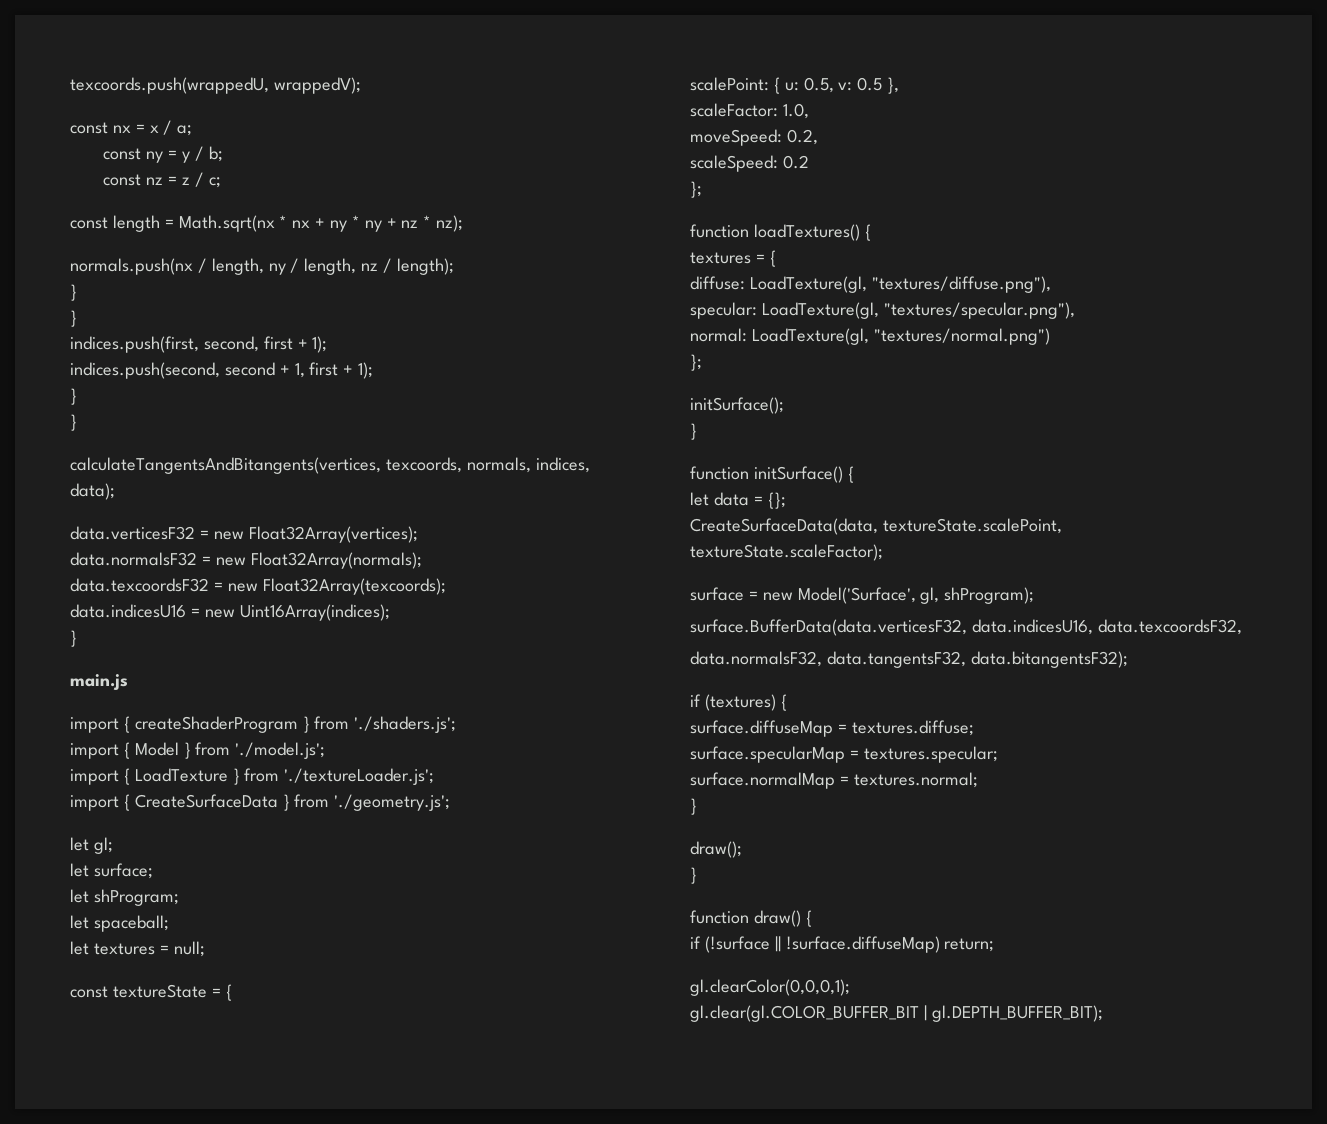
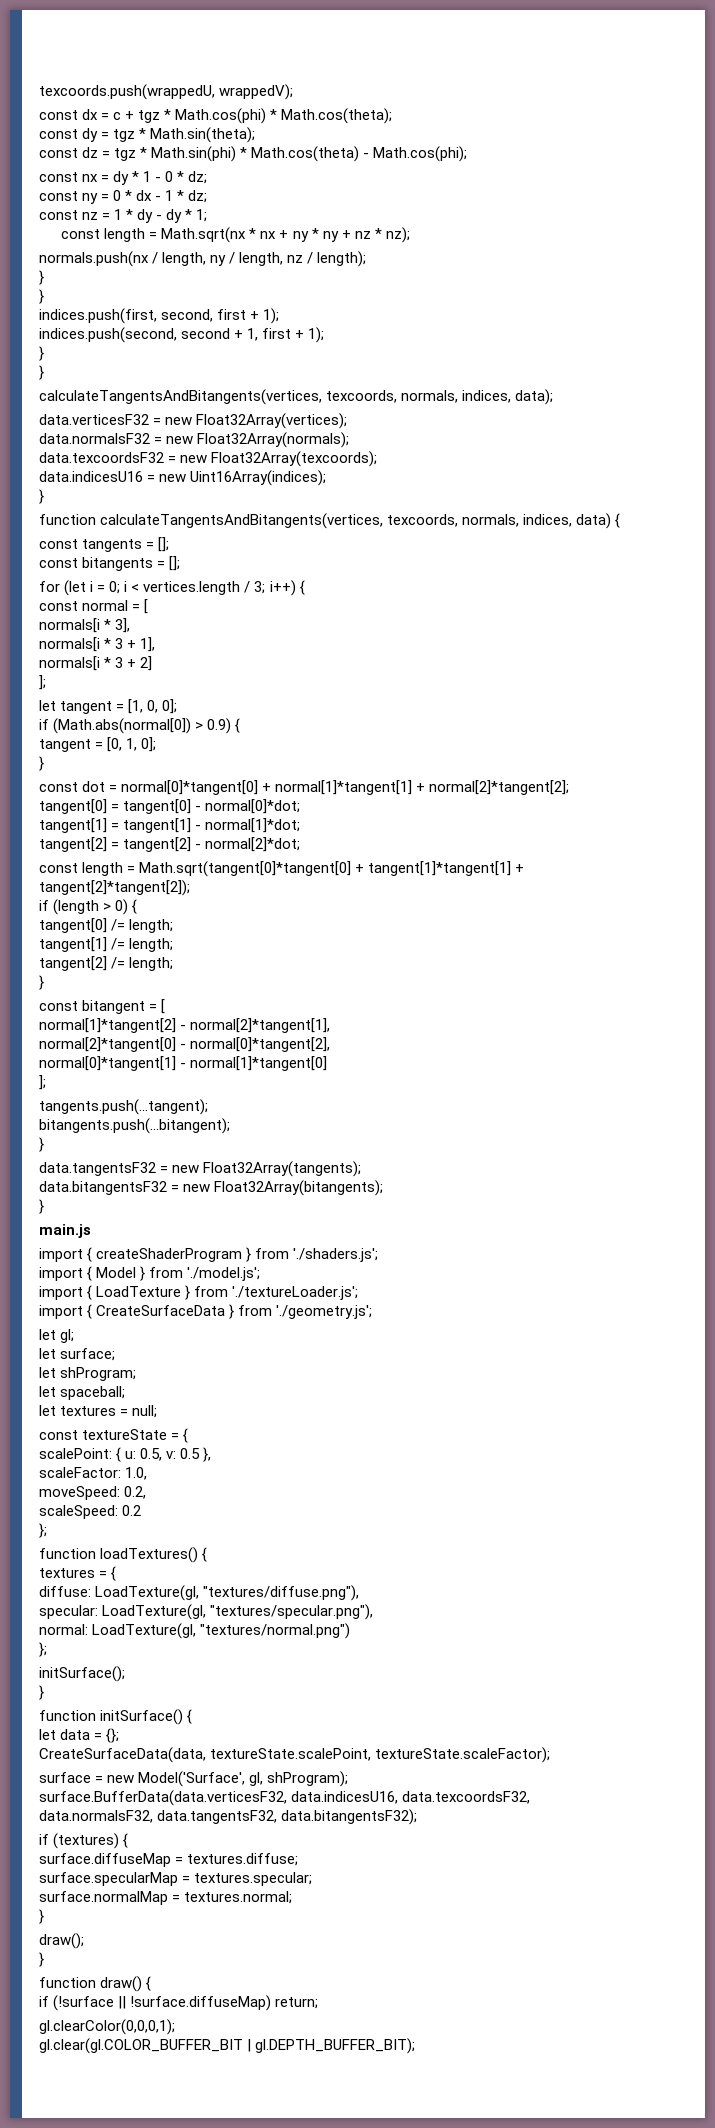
- const nx = x / a;
- const ny = y / b;
- const nz = z / c;
+ const dx = c + tgz * Math.cos(phi) * Math.cos(theta);
+ const dy = tgz * Math.sin(theta);
+ const dz = tgz * Math.sin(phi) * Math.cos(theta) - Math.cos(phi);
+ const nx = dy * 1 - 0 * dz;
+ const ny = 0 * dx - 1 * dz;
+ const nz = 1 * dy - dy * 1;
+ function calculateTangentsAndBitangents(vertices, texcoords, normals, indices, data) {
+ const tangents = [];
+ const bitangents = [];
+ for (let i = 0; i < vertices.length / 3; i++) {
+ const normal = [
+ normals[i * 3],
+ normals[i * 3 + 1],
+ normals[i * 3 + 2]
+ ];
+ let tangent = [1, 0, 0];
+ if (Math.abs(normal[0]) > 0.9) {
+ tangent = [0, 1, 0];
+ }
+ const dot = normal[0]*tangent[0] + normal[1]*tangent[1] + normal[2]*tangent[2];
+ tangent[0] = tangent[0] - normal[0]*dot;
+ tangent[1] = tangent[1] - normal[1]*dot;
+ tangent[2] = tangent[2] - normal[2]*dot;
+ const length = Math.sqrt(tangent[0]*tangent[0] + tangent[1]*tangent[1] + tangent[2]*tangent[2]);
+ if (length > 0) {
+ tangent[0] /= length;
+ tangent[1] /= length;
+ tangent[2] /= length;
+ }
+ const bitangent = [
+ normal[1]*tangent[2] - normal[2]*tangent[1],
+ normal[2]*tangent[0] - normal[0]*tangent[2],
+ normal[0]*tangent[1] - normal[1]*tangent[0]
+ ];
+ tangents.push(...tangent);
+ bitangents.push(...bitangent);
+ }
+ data.tangentsF32 = new Float32Array(tangents);
+ data.bitangentsF32 = new Float32Array(bitangents);
+ }

